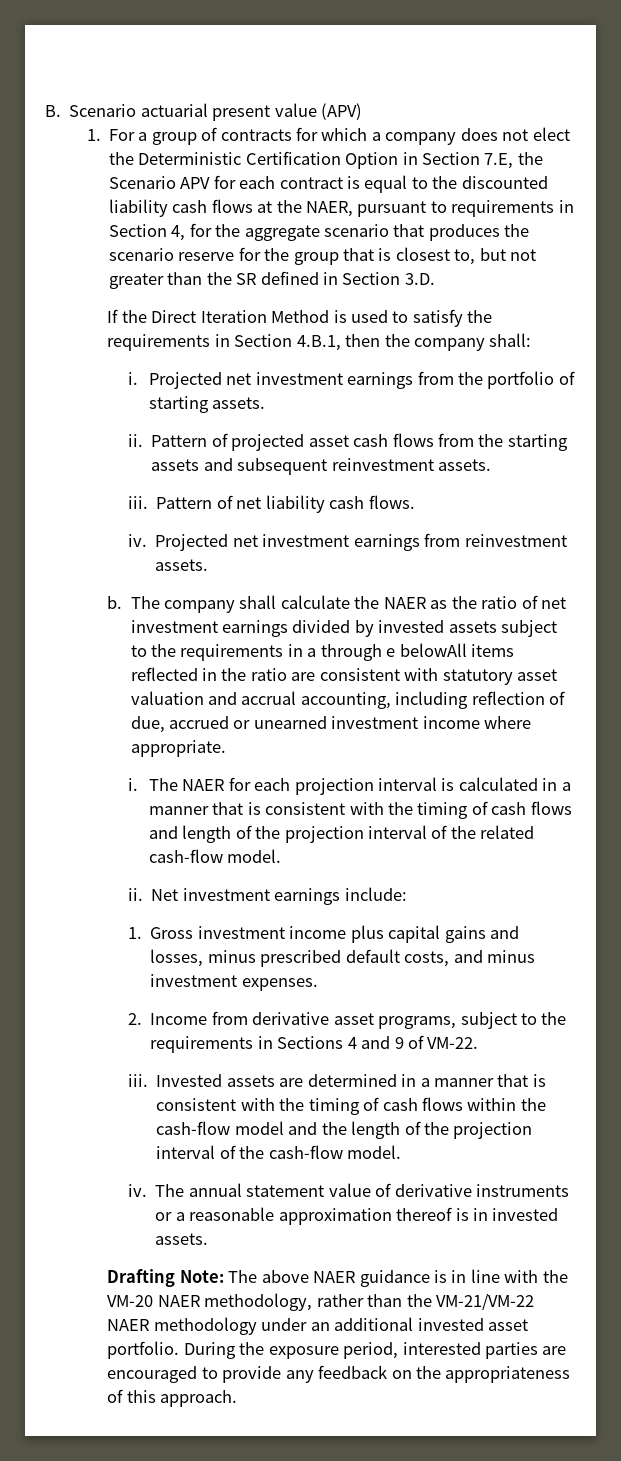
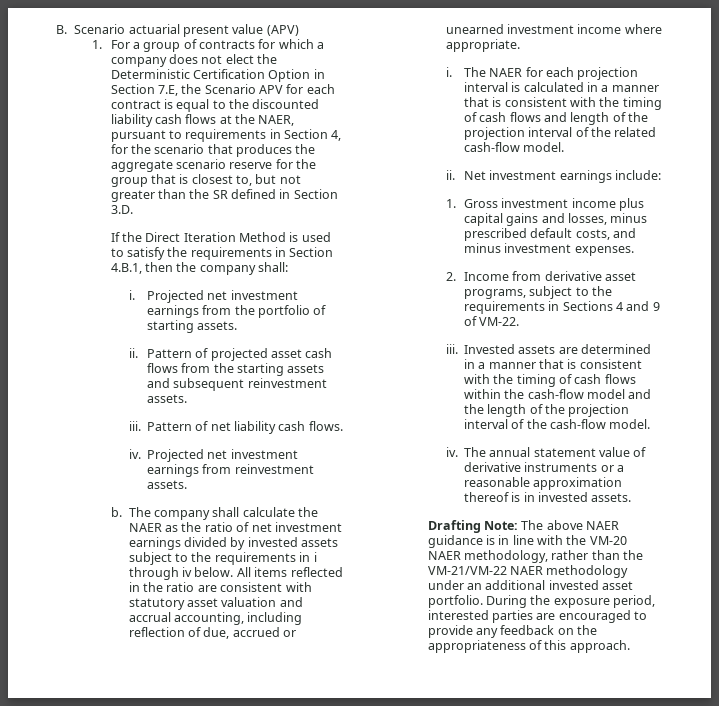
- 1. For a group of contracts for which a company does not elect the Deterministic Certification Option in Section 7.E, the Scenario APV for each contract is equal to the discounted liability cash flows at the NAER, pursuant to requirements in Section 4, for the aggregate scenario that produces the scenario reserve for the group that is closest to, but not greater than the SR defined in Section 3.D.
+ 1. For a group of contracts for which a company does not elect the Deterministic Certification Option in Section 7.E, the Scenario APV for each contract is equal to the discounted liability cash flows at the NAER, pursuant to requirements in Section 4, for the scenario that produces the aggregate scenario reserve for the group that is closest to, but not greater than the SR defined in Section 3.D.
- The company shall calculate the NAER as the ratio of net investment earnings divided by invested assets subject to the requirements in a through e belowAll items reflected in the ratio are consistent with statutory asset valuation and accrual accounting, including reflection of due, accrued or unearned investment income where appropriate.
+ The company shall calculate the NAER as the ratio of net investment earnings divided by invested assets subject to the requirements in i through iv below. All items reflected in the ratio are consistent with statutory asset valuation and accrual accounting, including reflection of due, accrued or unearned investment income where appropriate.

